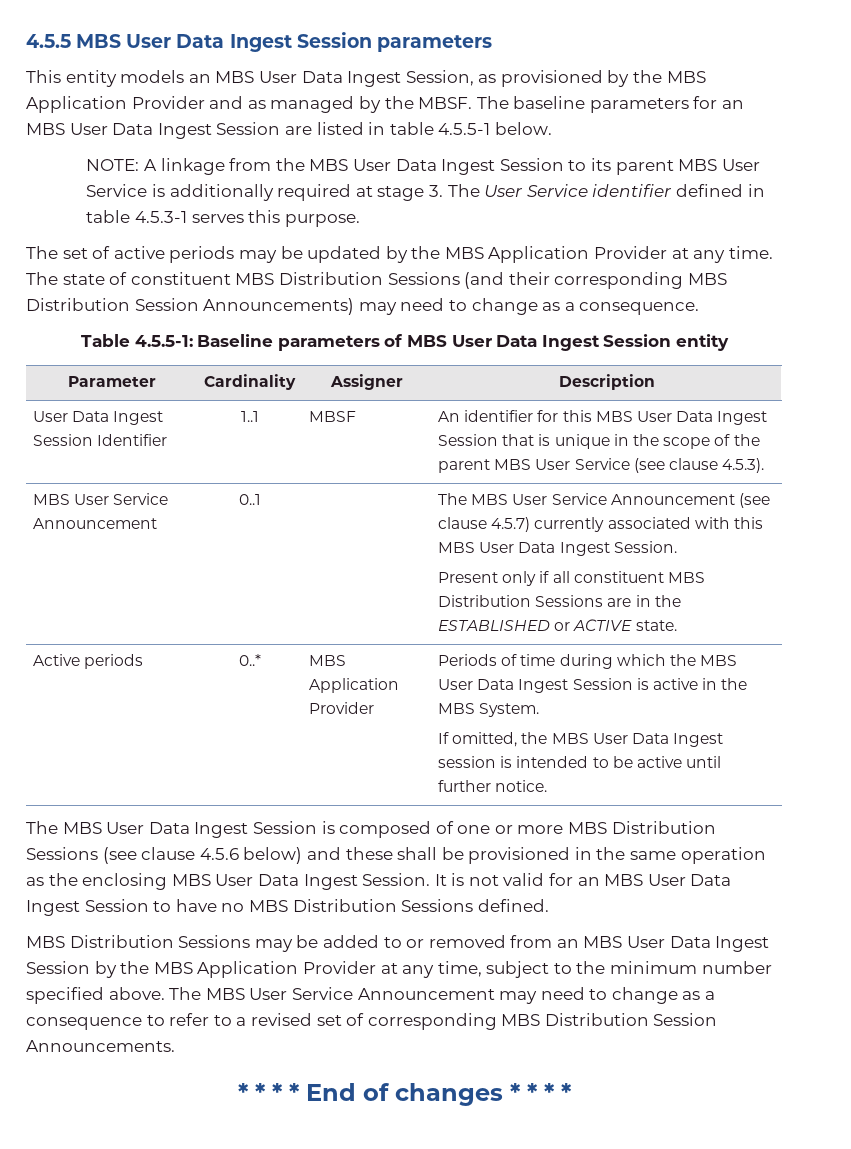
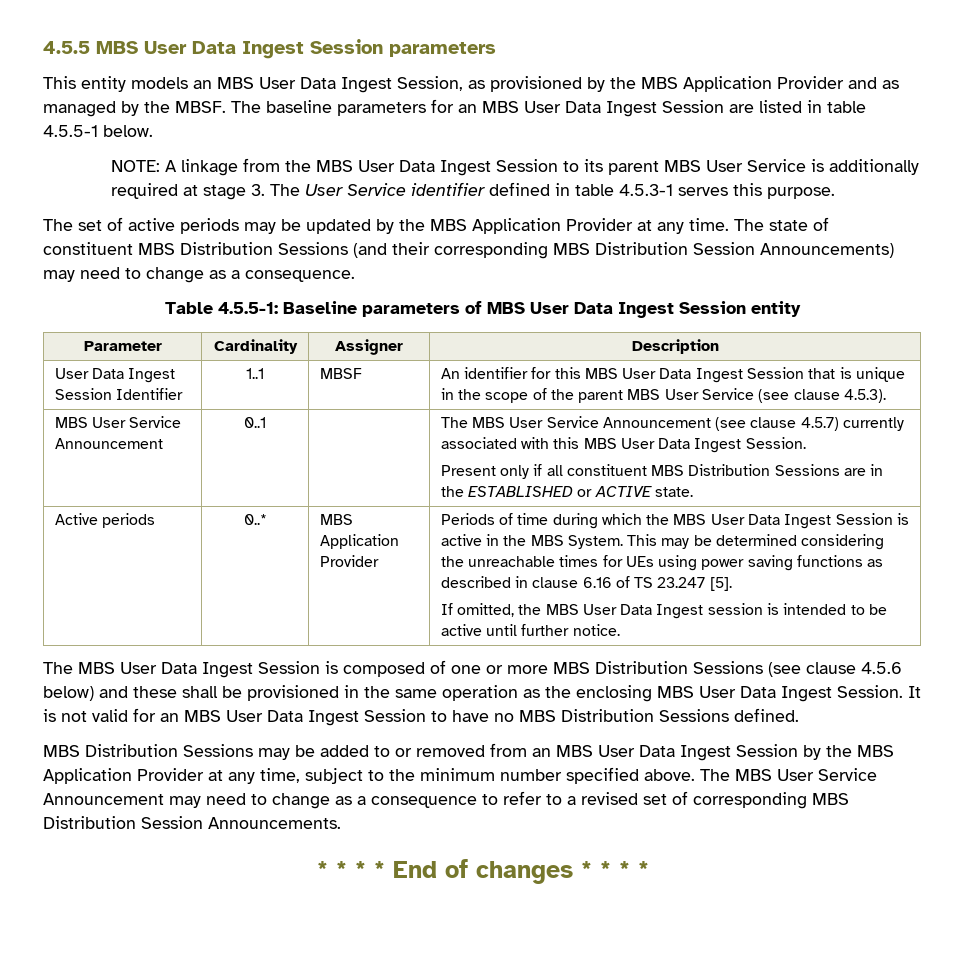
+ This may be determined considering the unreachable times for UEs using power saving functions as described in clause 6.16 of TS 23.247 [5].

